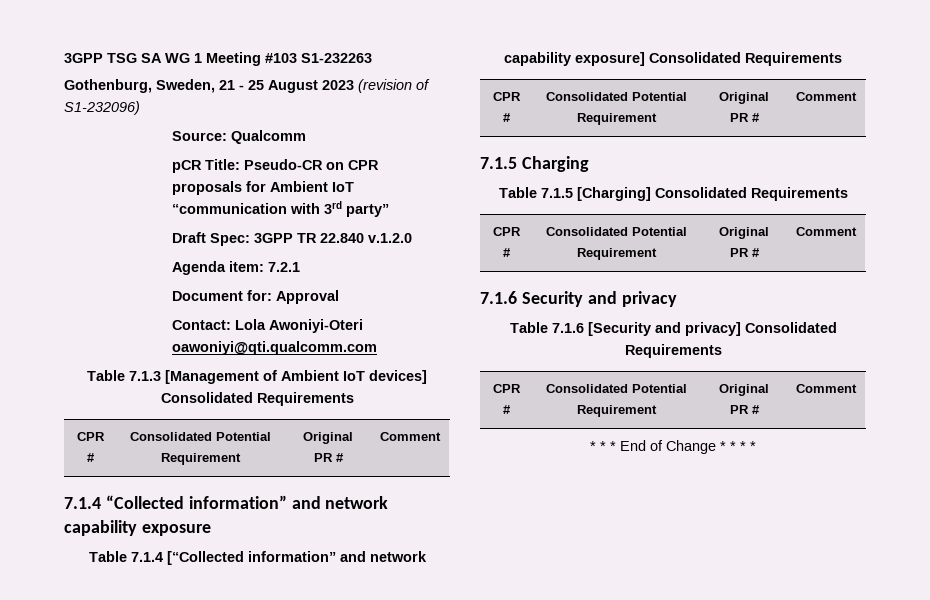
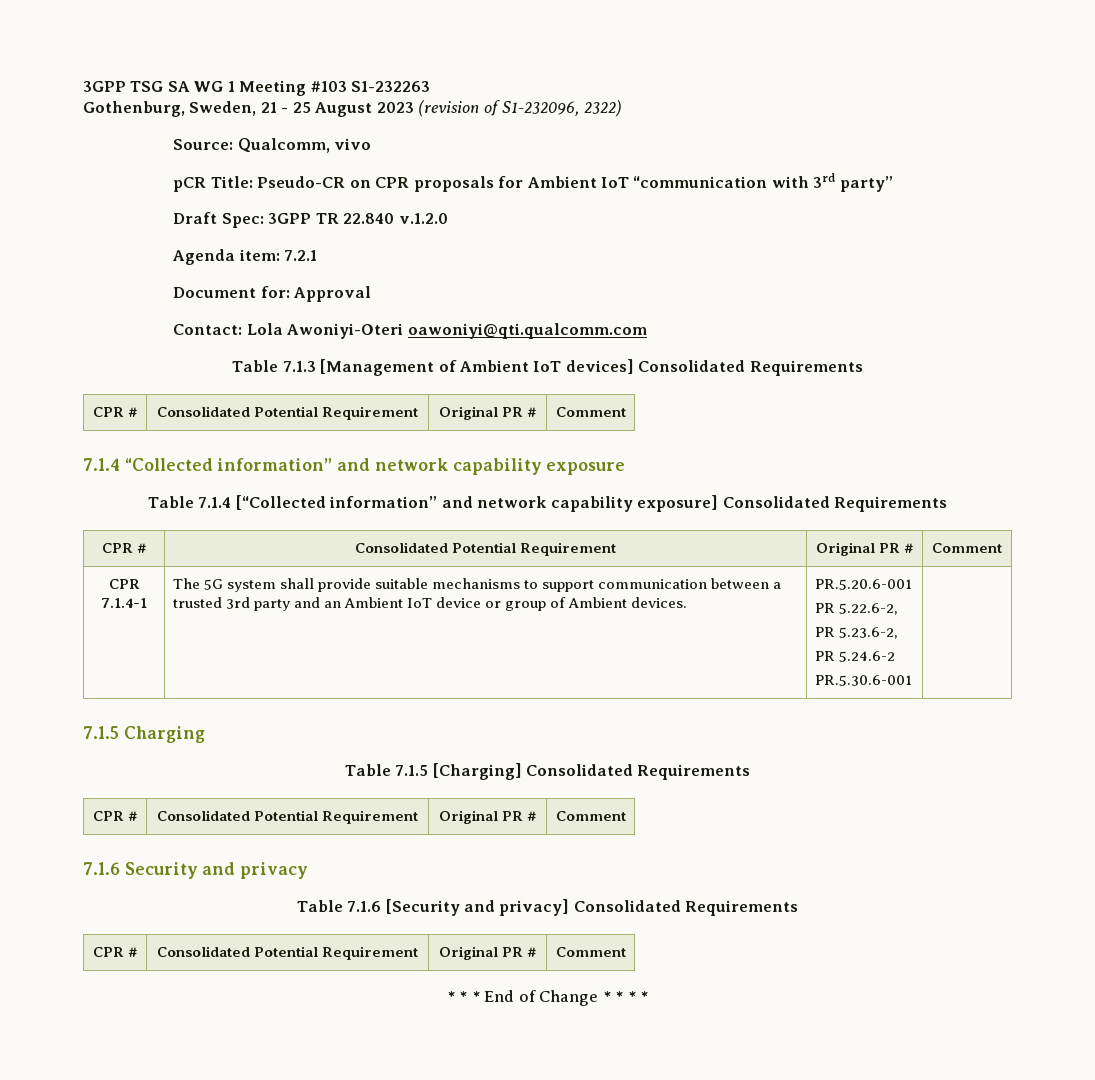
- Gothenburg, Sweden, 21 - 25 August 2023 (revision of S1-232096)
+ Gothenburg, Sweden, 21 - 25 August 2023 (revision of S1-232096, 2322)
- Source: Qualcomm
+ Source: Qualcomm, vivo
+ CPR 7.1.4-1 | The 5G system shall provide suitable mechanisms to support communication between a trusted 3rd party and an Ambient IoT device or group of Ambient devices. | PR.5.20.6-001
+ PR 5.22.6-2,
+ PR 5.23.6-2,
+ PR 5.24.6-2
+ PR.5.30.6-001 |

